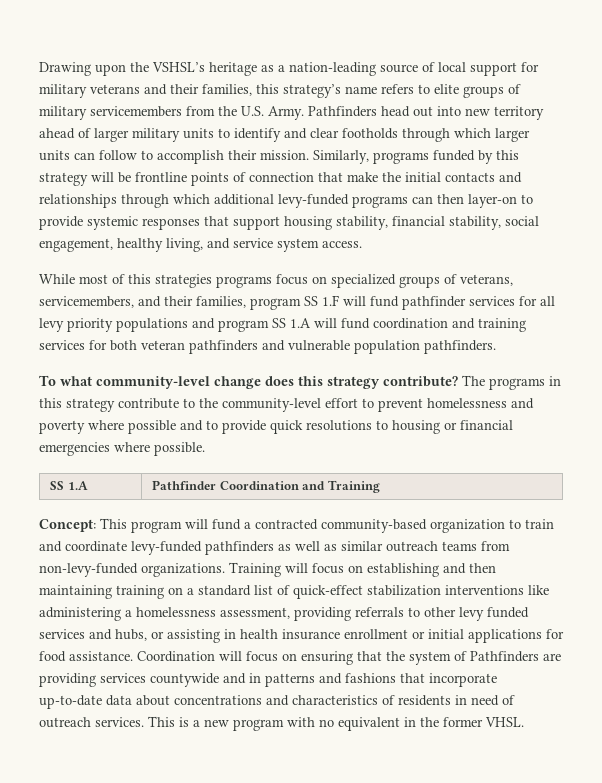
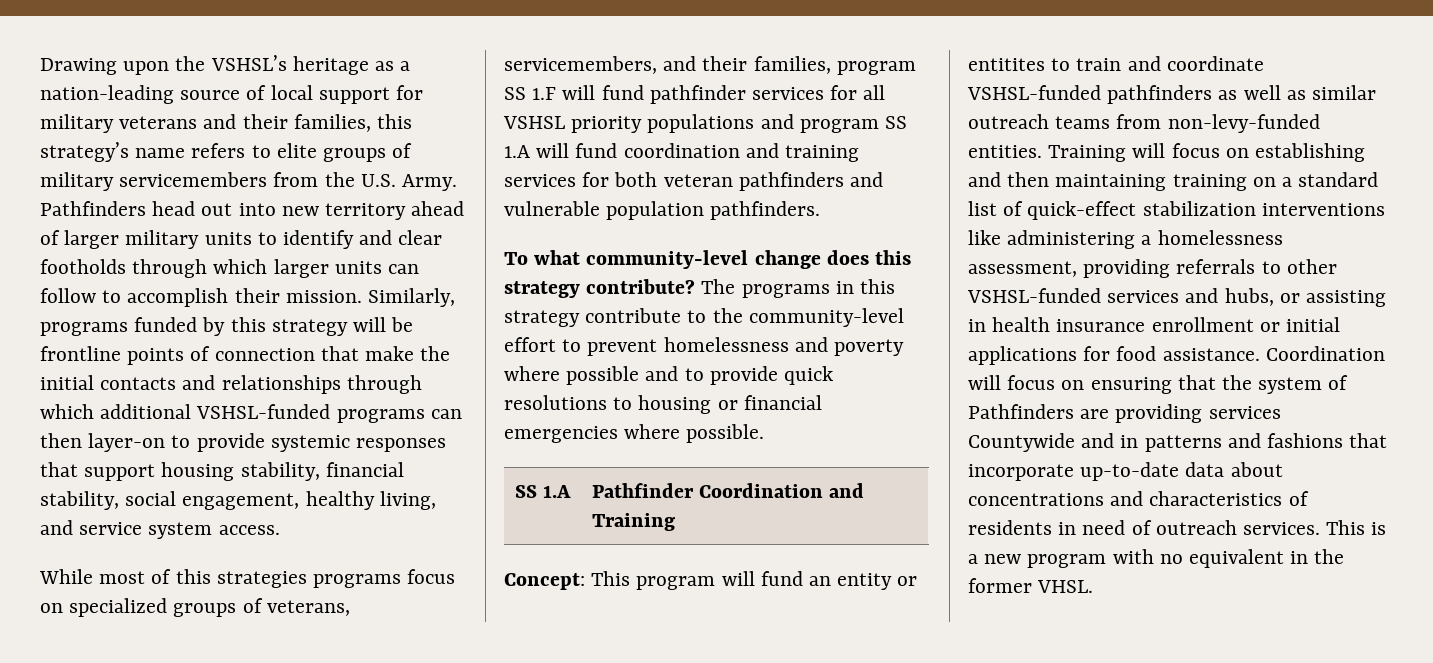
- Similarly, programs funded by this strategy will be frontline points of connection that make the initial contacts and relationships through which additional levy-funded programs can then layer-on to provide systemic responses that support housing stability, financial stability, social engagement, healthy living, and service system access.
+ Similarly, programs funded by this strategy will be frontline points of connection that make the initial contacts and relationships through which additional VSHSL-funded programs can then layer-on to provide systemic responses that support housing stability, financial stability, social engagement, healthy living, and service system access.
- While most of this strategies programs focus on specialized groups of veterans, servicemembers, and their families, program SS 1.F will fund pathfinder services for all levy priority populations and program SS 1.A will fund coordination and training services for both veteran pathfinders and vulnerable population pathfinders.
+ While most of this strategies programs focus on specialized groups of veterans, servicemembers, and their families, program SS 1.F will fund pathfinder services for all VSHSL priority populations and program SS 1.A will fund coordination and training services for both veteran pathfinders and vulnerable population pathfinders.
- Concept: This program will fund a contracted community-based organization to train and coordinate levy-funded pathfinders as well as similar outreach teams from non-levy-funded organizations.
+ Concept: This program will fund an entity or entitites to train and coordinate VSHSL-funded pathfinders as well as similar outreach teams from non-levy-funded entities.
- Training will focus on establishing and then maintaining training on a standard list of quick-effect stabilization interventions like administering a homelessness assessment, providing referrals to other levy funded services and hubs, or assisting in health insurance enrollment or initial applications for food assistance.
+ Training will focus on establishing and then maintaining training on a standard list of quick-effect stabilization interventions like administering a homelessness assessment, providing referrals to other VSHSL-funded services and hubs, or assisting in health insurance enrollment or initial applications for food assistance.
- Coordination will focus on ensuring that the system of Pathfinders are providing services countywide and in patterns and fashions that incorporate up-to-date data about concentrations and characteristics of residents in need of outreach services.
+ Coordination will focus on ensuring that the system of Pathfinders are providing services Countywide and in patterns and fashions that incorporate up-to-date data about concentrations and characteristics of residents in need of outreach services.

